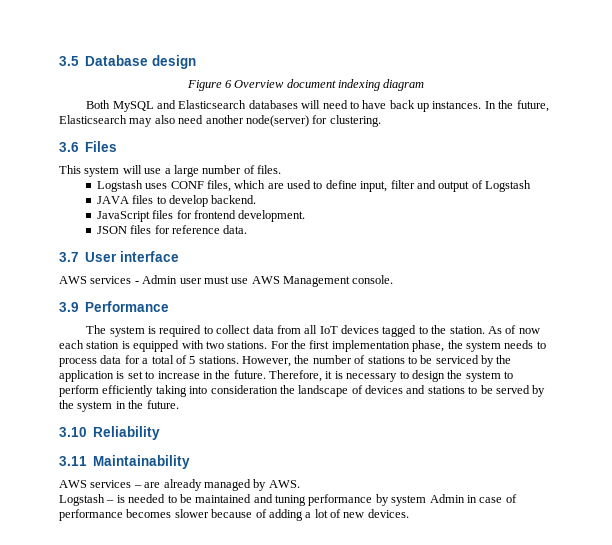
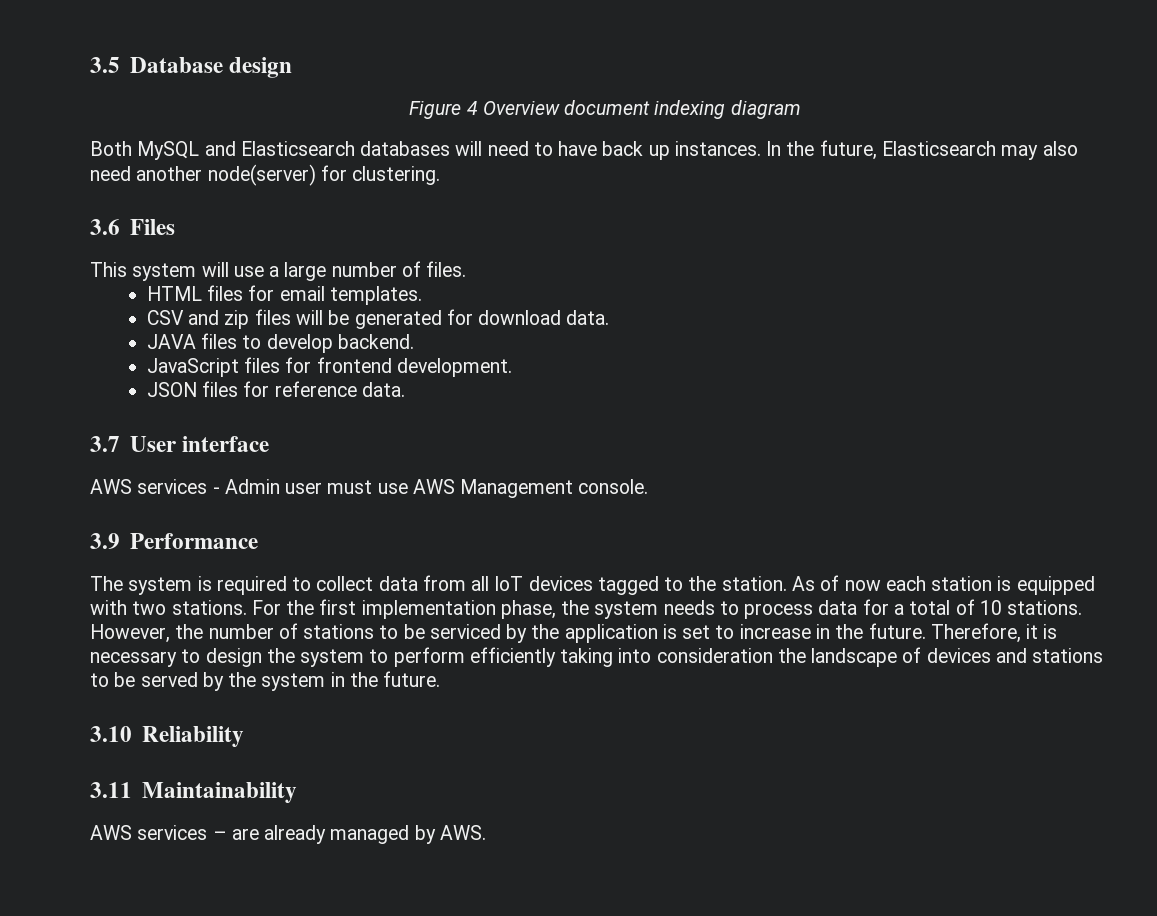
- Figure 6 Overview document indexing diagram
+ Figure 4 Overview document indexing diagram
- Logstash uses CONF files, which are used to define input, filter and output of Logstash
+ HTML files for email templates.
+ CSV and zip files will be generated for download data.
- For the first implementation phase, the system needs to process data for a total of 5 stations.
+ For the first implementation phase, the system needs to process data for a total of 10 stations.
- Logstash – is needed to be maintained and tuning performance by system Admin in case of performance becomes slower because of adding a lot of new devices.

